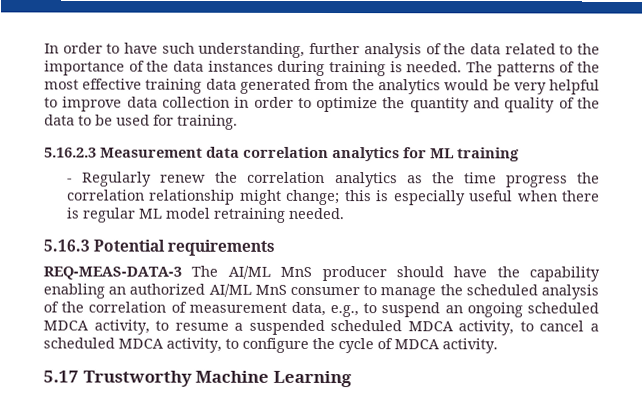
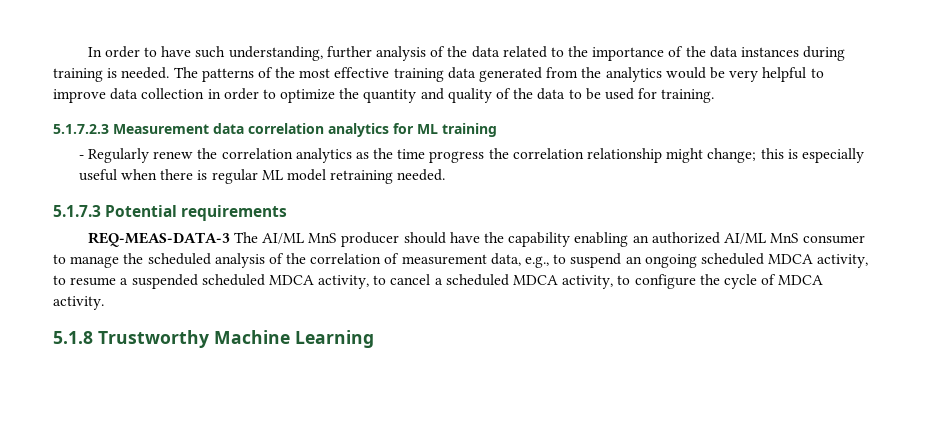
- 5.16.2.3 Measurement data correlation analytics for ML training
+ 5.1.7.2.3 Measurement data correlation analytics for ML training
- 5.16.3 Potential requirements
+ 5.1.7.3 Potential requirements
- 5.17 Trustworthy Machine Learning
+ 5.1.8 Trustworthy Machine Learning

